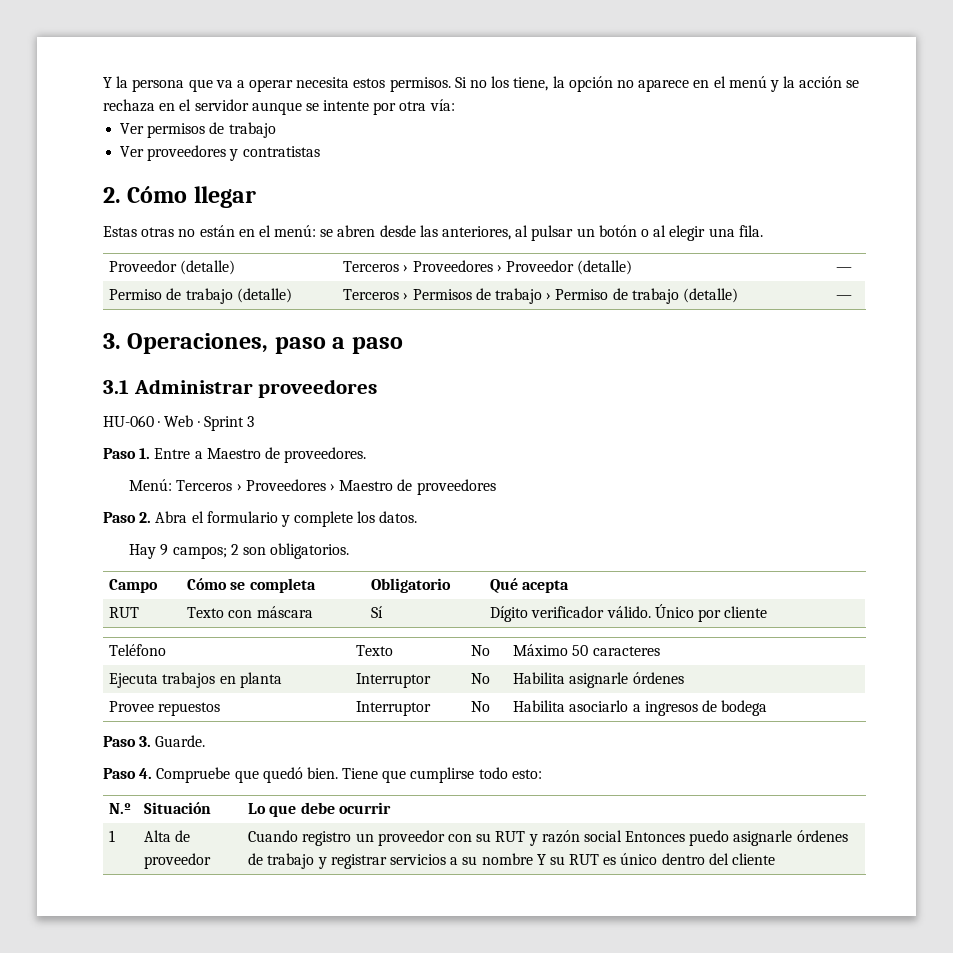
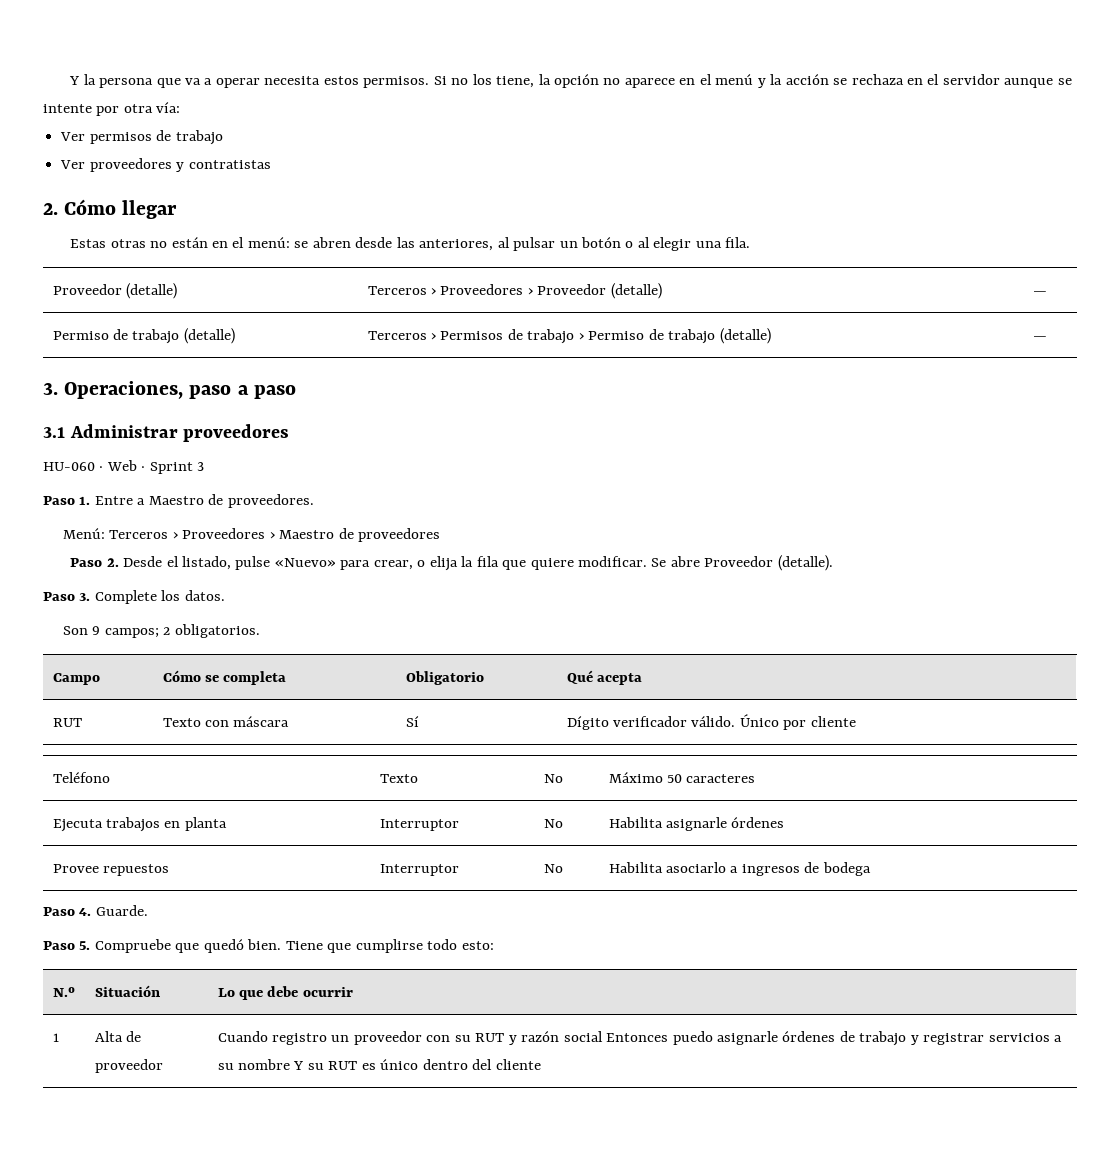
- Paso 2. Abra el formulario y complete los datos.
+ Paso 2. Desde el listado, pulse «Nuevo» para crear, o elija la fila que quiere modificar. Se abre Proveedor (detalle).
+ Paso 3. Complete los datos.
- Hay 9 campos; 2 son obligatorios.
+ Son 9 campos; 2 obligatorios.
- Paso 3. Guarde.
+ Paso 4. Guarde.
- Paso 4. Compruebe que quedó bien.
+ Paso 5. Compruebe que quedó bien.

